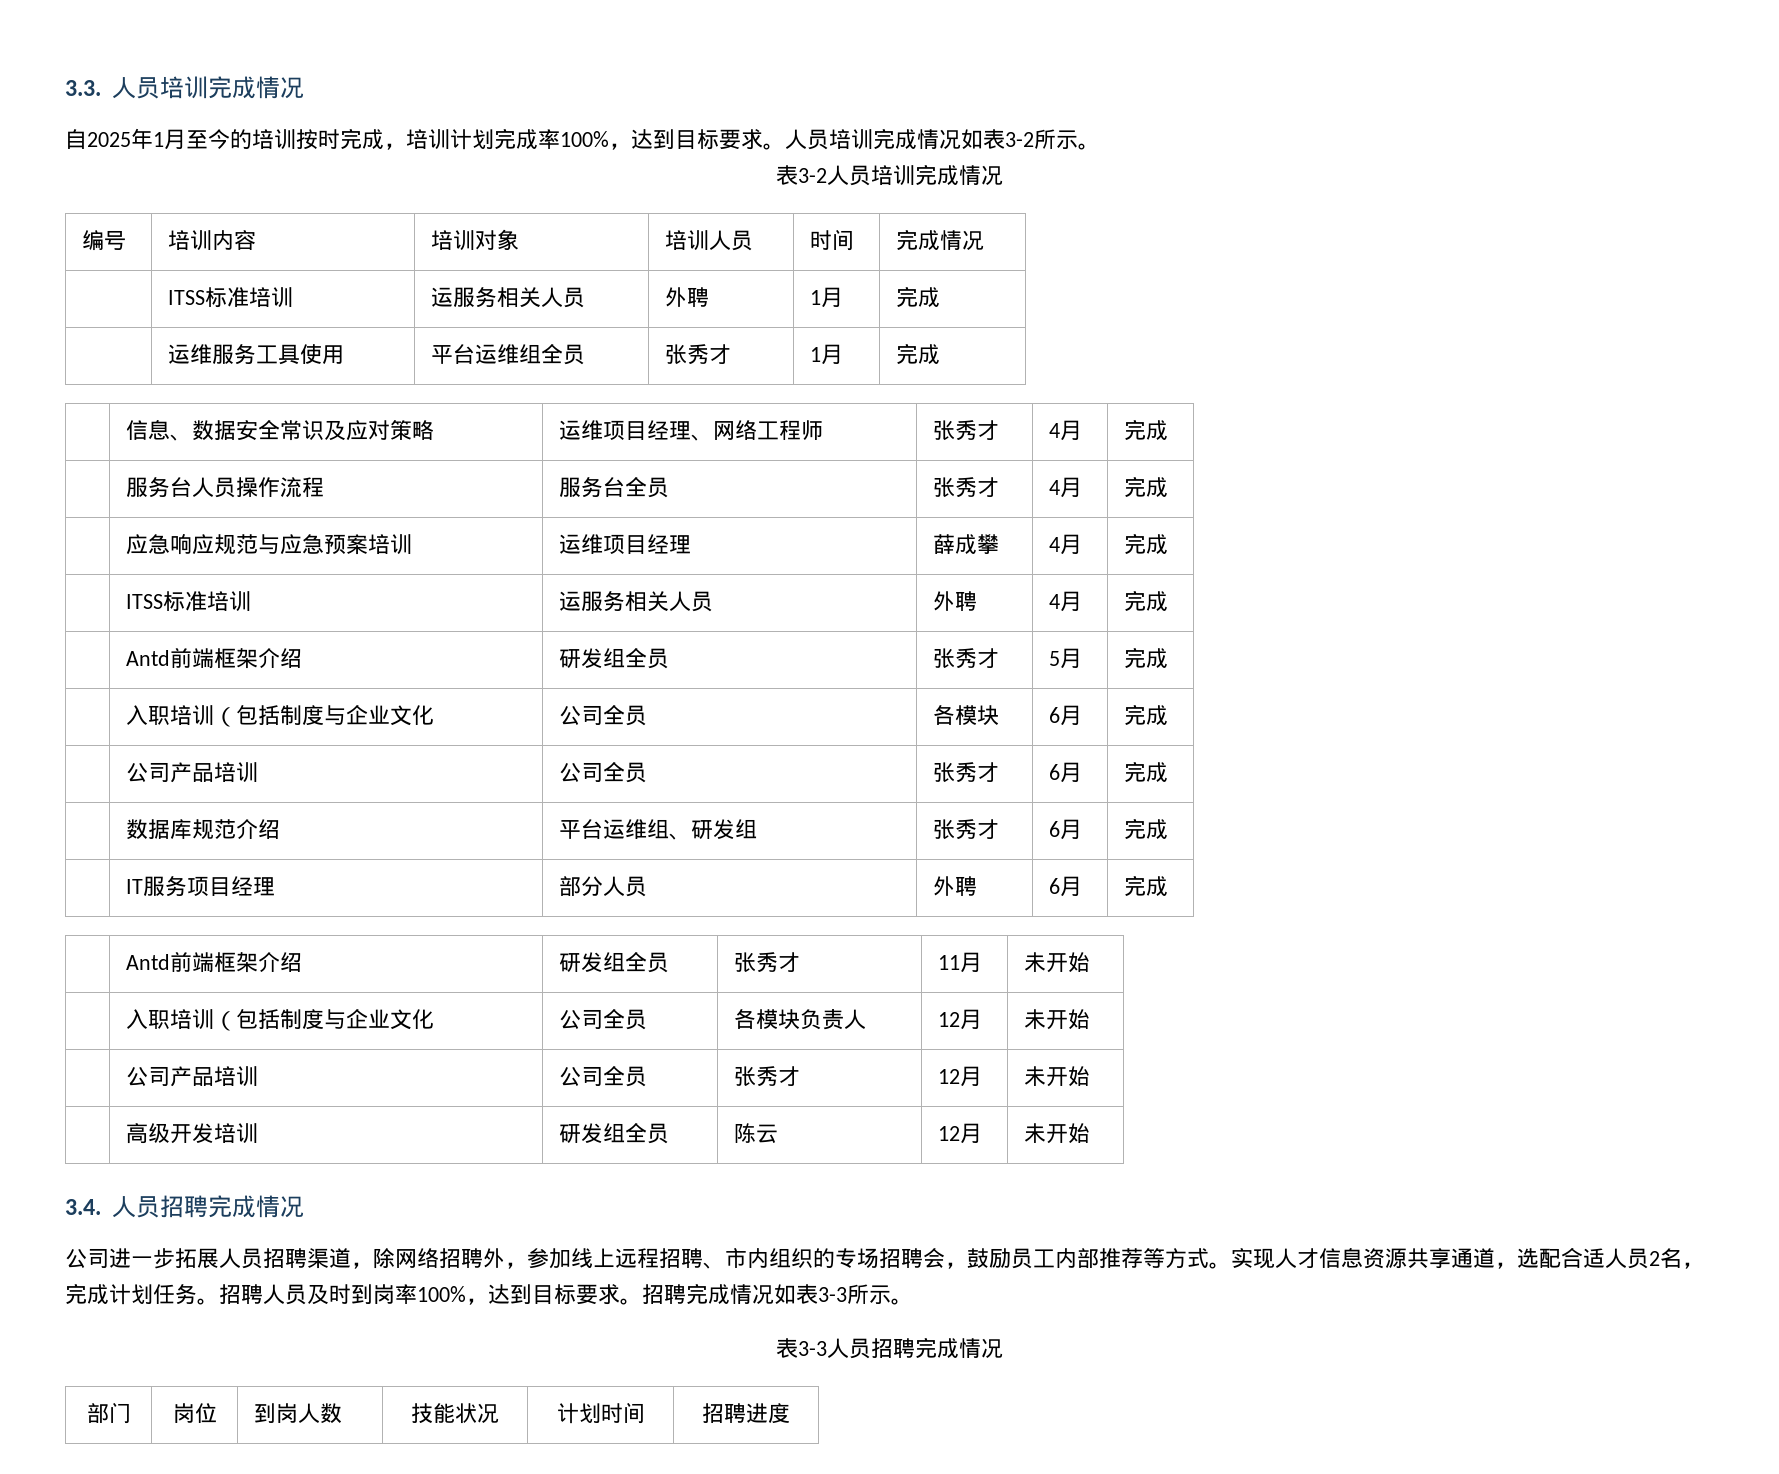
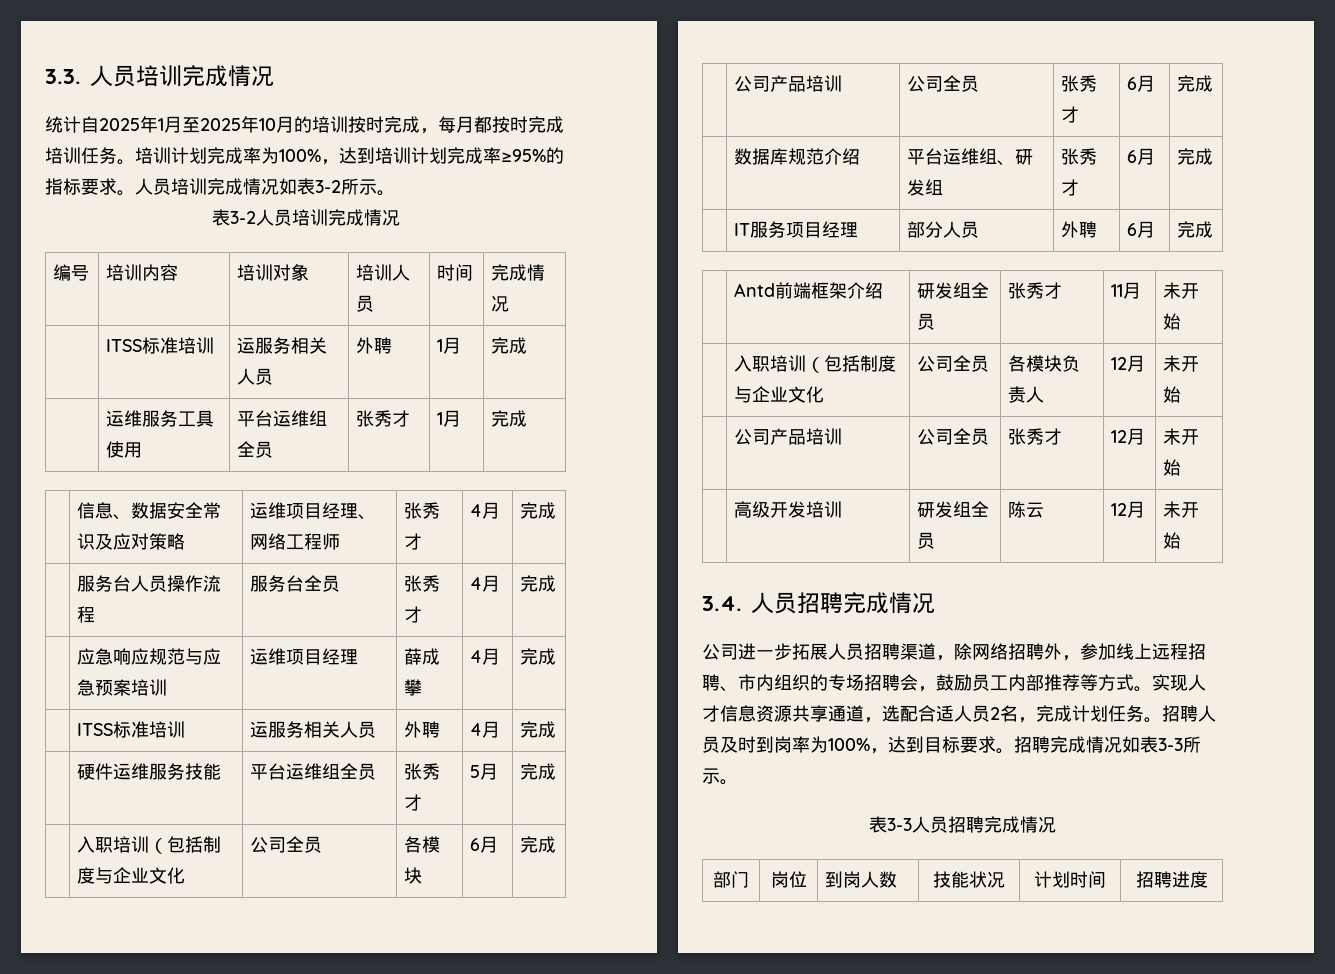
- 自2025年1月至今的培训按时完成，培训计划完成率100%，达到目标要求。
+ 统计自2025年1月至2025年10月的培训按时完成，每月都按时完成培训任务。培训计划完成率为100%，达到培训计划完成率≥95%的指标要求。
- | Antd前端框架介绍 | 研发组全员 | 张秀才 | 5月 | 完成
+ | 硬件运维服务技能 | 平台运维组全员 | 张秀才 | 5月 | 完成
- 招聘人员及时到岗率100%，达到目标要求。
+ 招聘人员及时到岗率为100%，达到目标要求。

